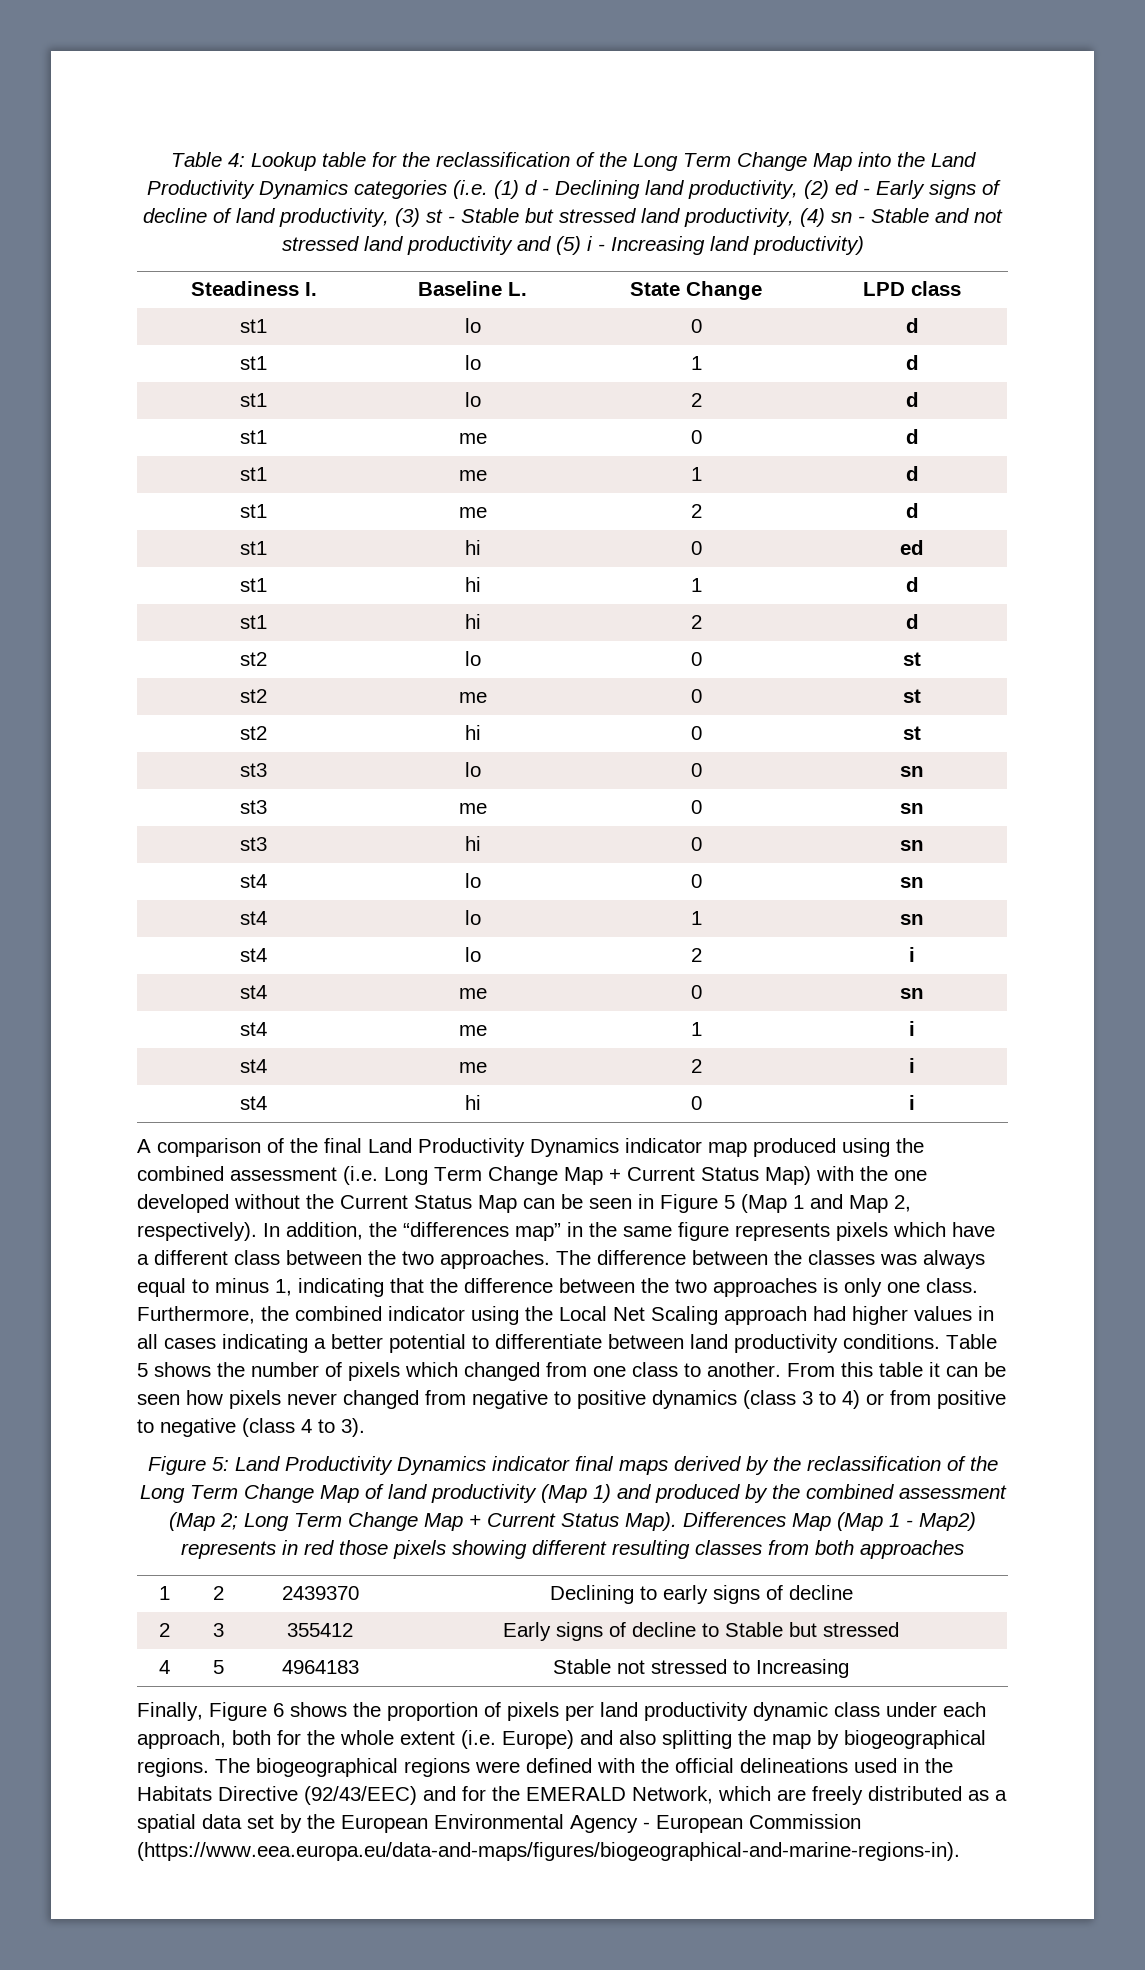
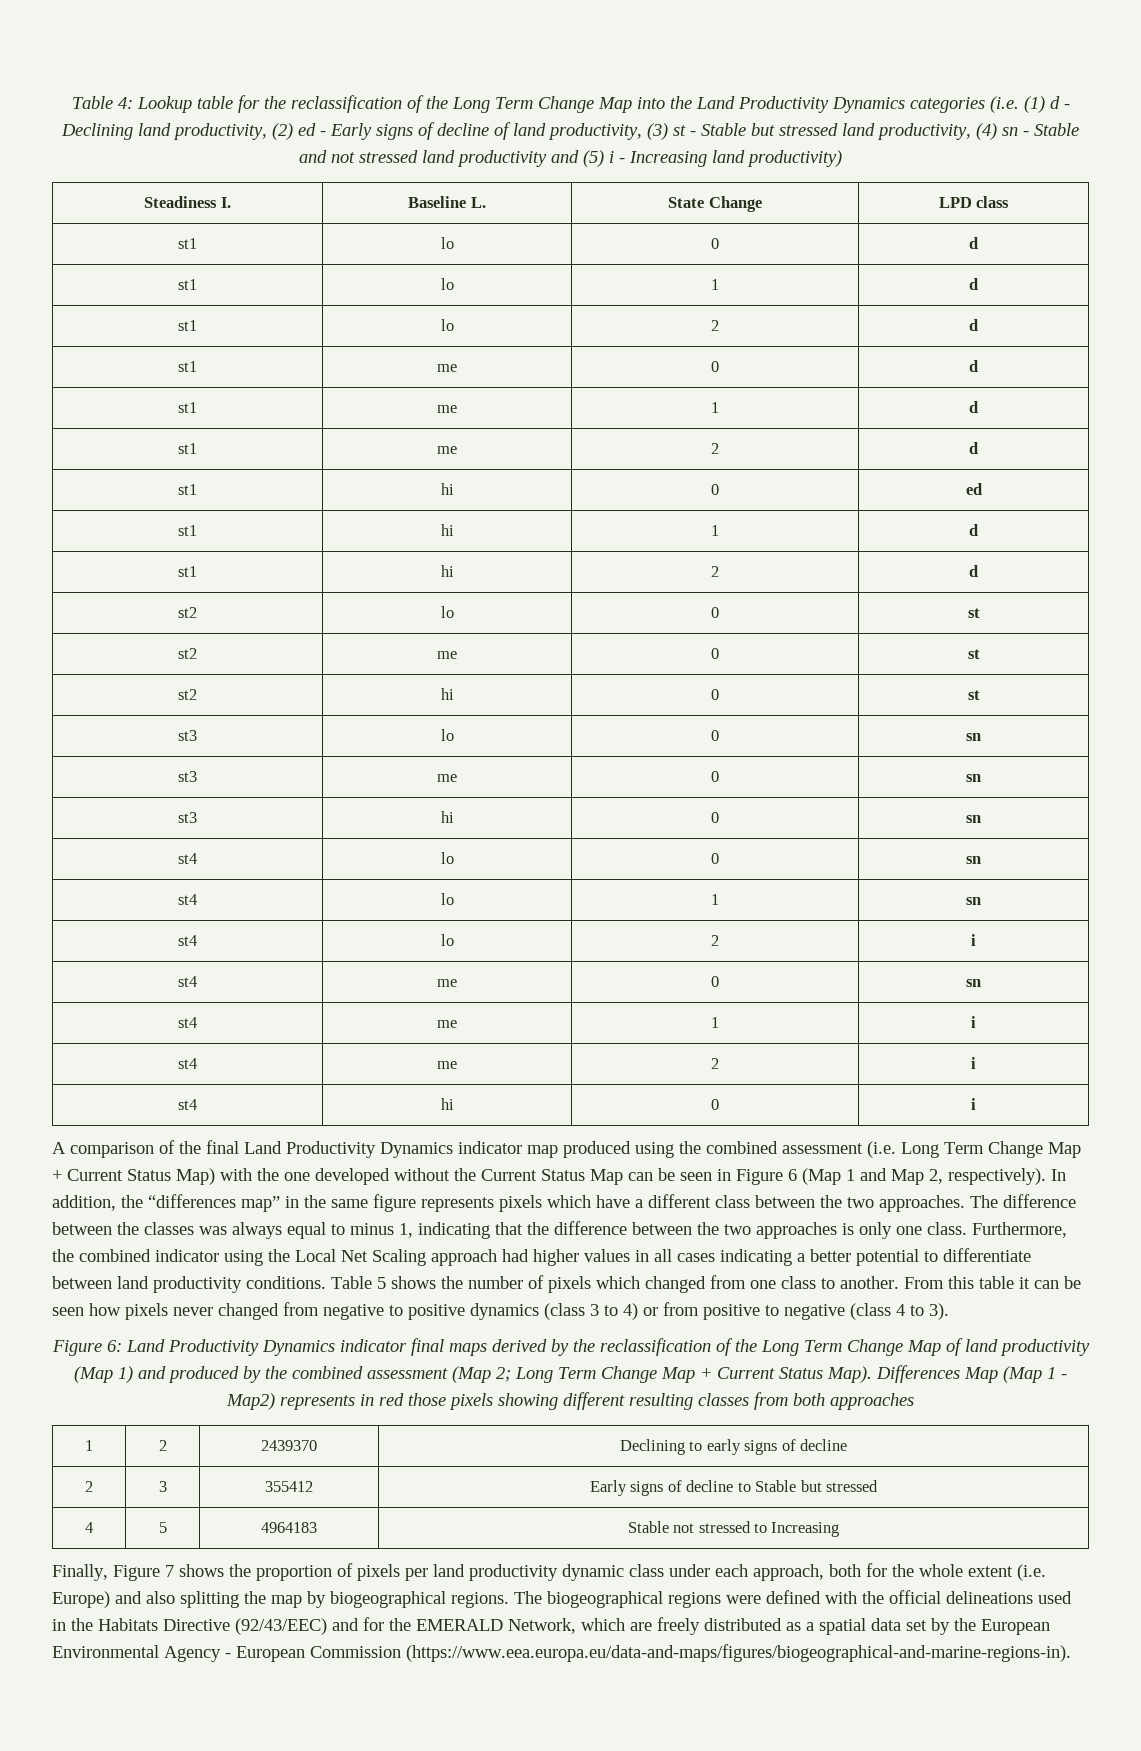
- A comparison of the final Land Productivity Dynamics indicator map produced using the combined assessment (i.e. Long Term Change Map + Current Status Map) with the one developed without the Current Status Map can be seen in Figure 5 (Map 1 and Map 2, respectively).
+ A comparison of the final Land Productivity Dynamics indicator map produced using the combined assessment (i.e. Long Term Change Map + Current Status Map) with the one developed without the Current Status Map can be seen in Figure 6 (Map 1 and Map 2, respectively).
- Figure 5: Land Productivity Dynamics indicator final maps derived by the reclassification of the Long Term Change Map of land productivity (Map 1) and produced by the combined assessment (Map 2; Long Term Change Map + Current Status Map).
+ Figure 6: Land Productivity Dynamics indicator final maps derived by the reclassification of the Long Term Change Map of land productivity (Map 1) and produced by the combined assessment (Map 2; Long Term Change Map + Current Status Map).
- Finally, Figure 6 shows the proportion of pixels per land productivity dynamic class under each approach, both for the whole extent (i.e. Europe) and also splitting the map by biogeographical regions.
+ Finally, Figure 7 shows the proportion of pixels per land productivity dynamic class under each approach, both for the whole extent (i.e. Europe) and also splitting the map by biogeographical regions.

